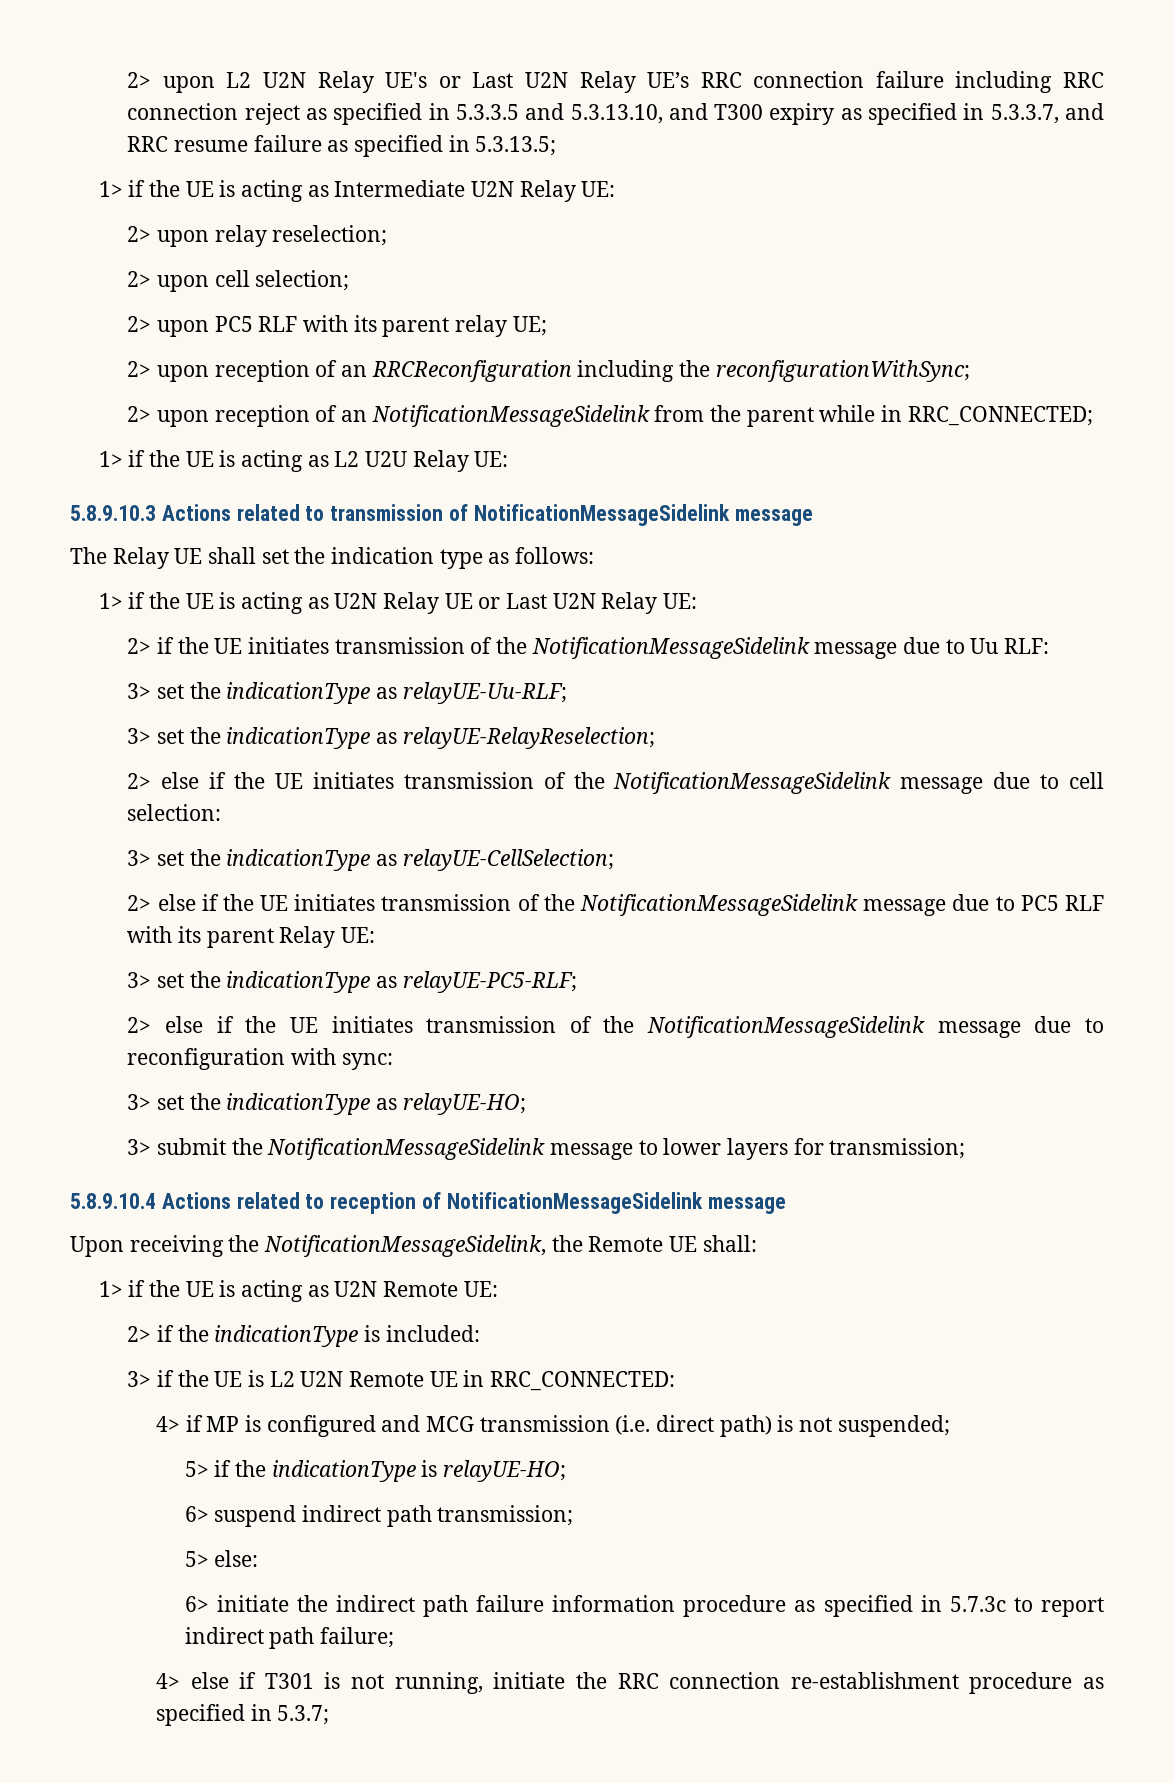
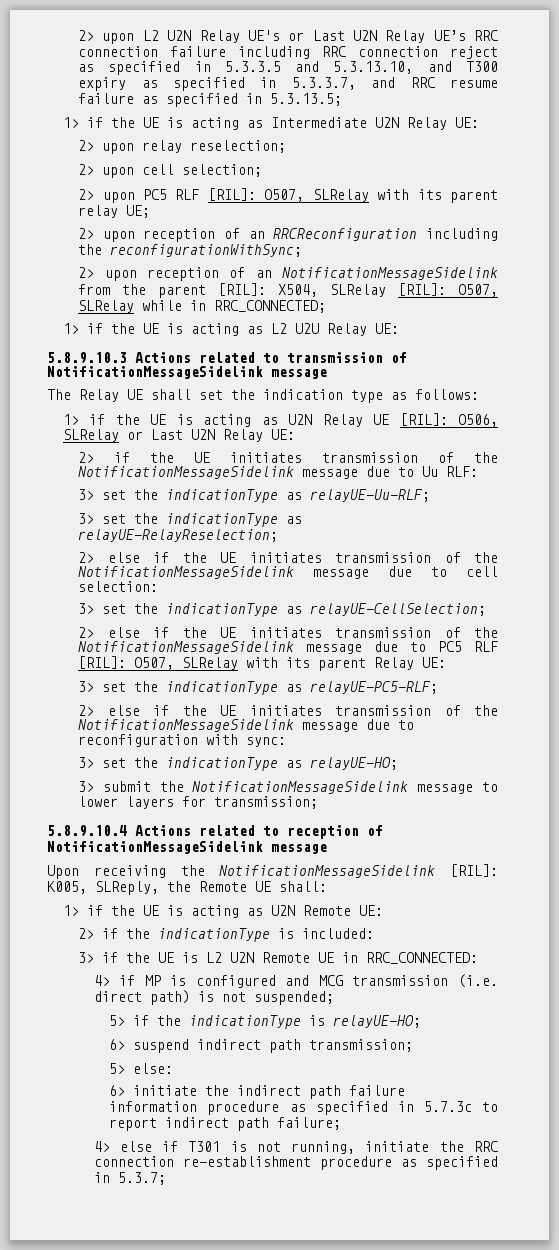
- 2> upon PC5 RLF with its parent relay UE;
+ 2> upon PC5 RLF [RIL]: O507, SLRelay with its parent relay UE;
- 2> upon reception of an NotificationMessageSidelink from the parent while in RRC_CONNECTED;
+ 2> upon reception of an NotificationMessageSidelink from the parent [RIL]: X504, SLRelay [RIL]: O507, SLRelay while in RRC_CONNECTED;
- 1> if the UE is acting as U2N Relay UE or Last U2N Relay UE:
+ 1> if the UE is acting as U2N Relay UE [RIL]: O506, SLRelay or Last U2N Relay UE:
- 2> else if the UE initiates transmission of the NotificationMessageSidelink message due to PC5 RLF with its parent Relay UE:
+ 2> else if the UE initiates transmission of the NotificationMessageSidelink message due to PC5 RLF [RIL]: O507, SLRelay with its parent Relay UE:
- Upon receiving the NotificationMessageSidelink, the Remote UE shall:
+ Upon receiving the NotificationMessageSidelink [RIL]: K005, SLReply, the Remote UE shall:

